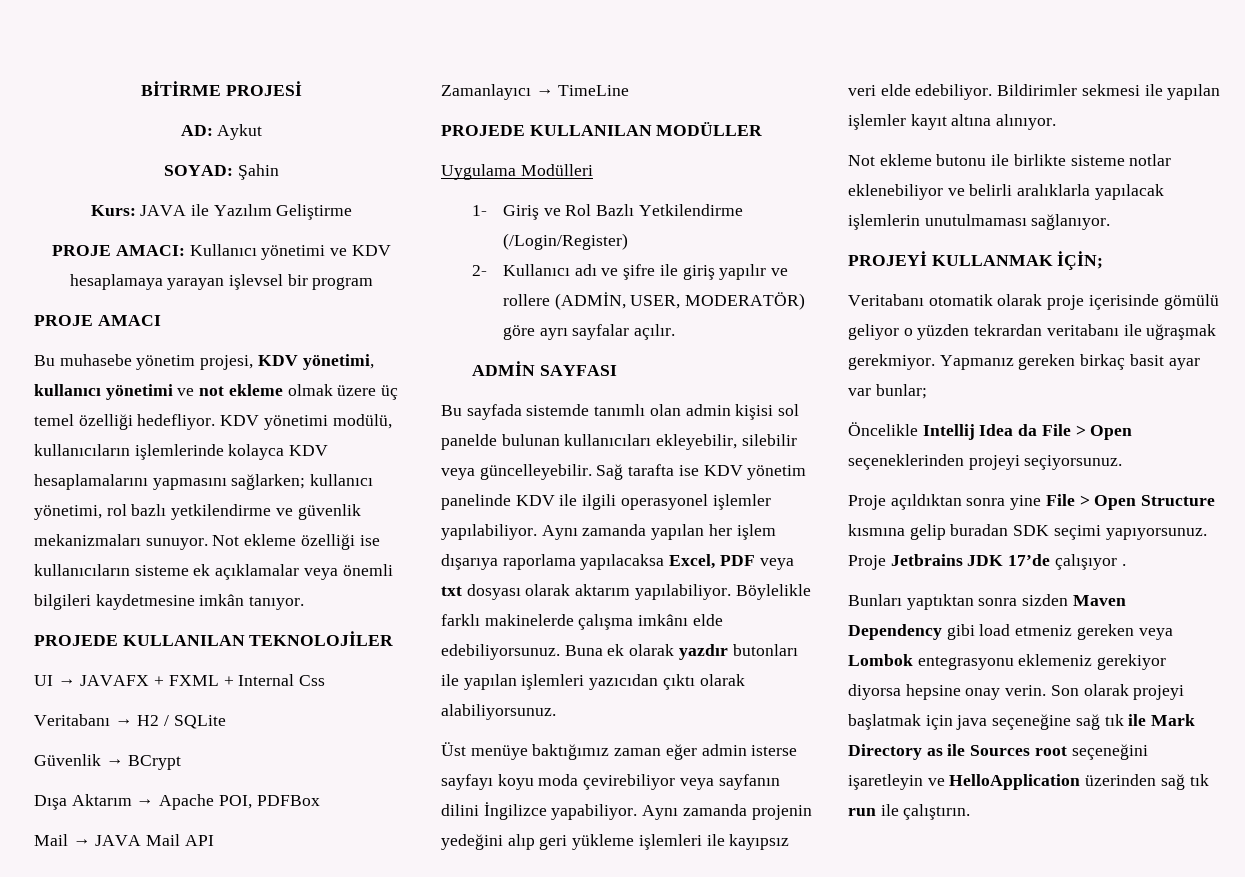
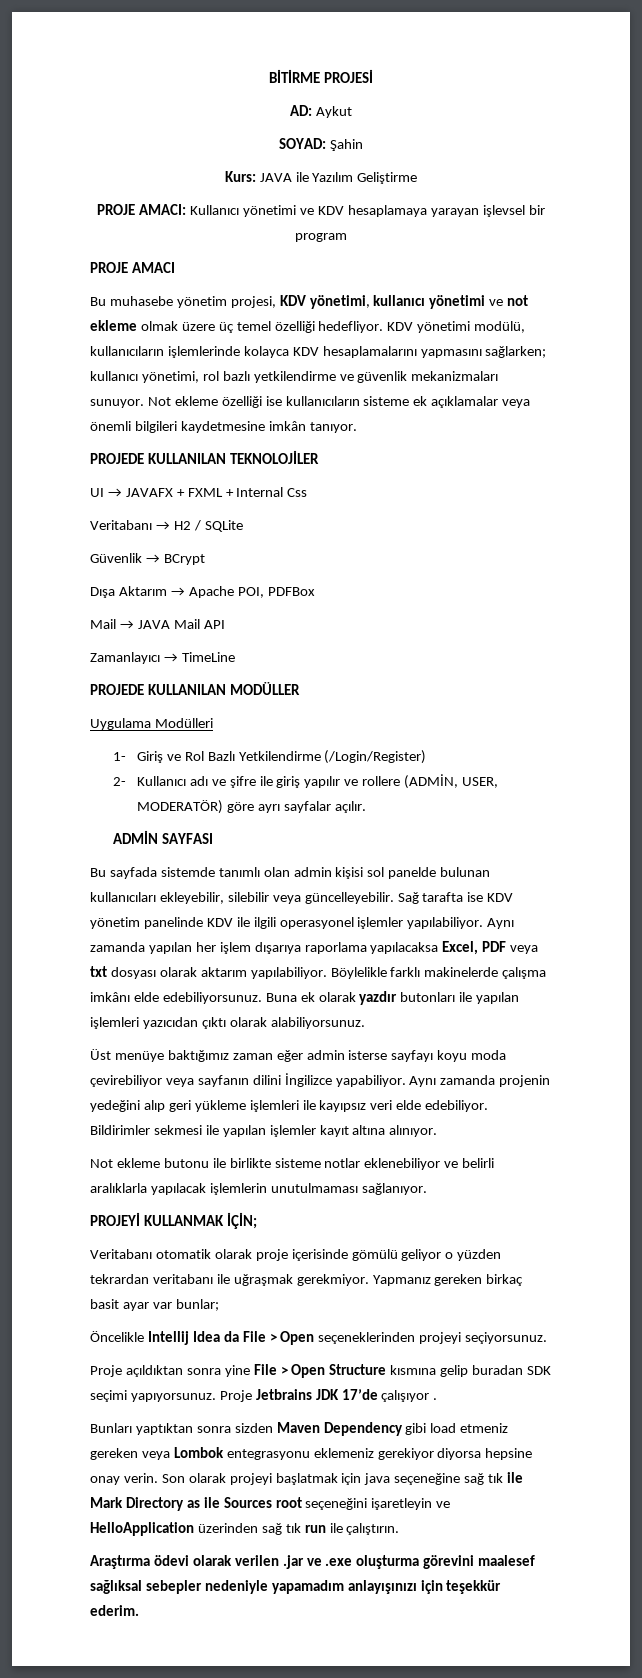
+ Araştırma ödevi olarak verilen .jar ve .exe oluşturma görevini maalesef sağlıksal sebepler nedeniyle yapamadım anlayışınızı için teşekkür ederim.

